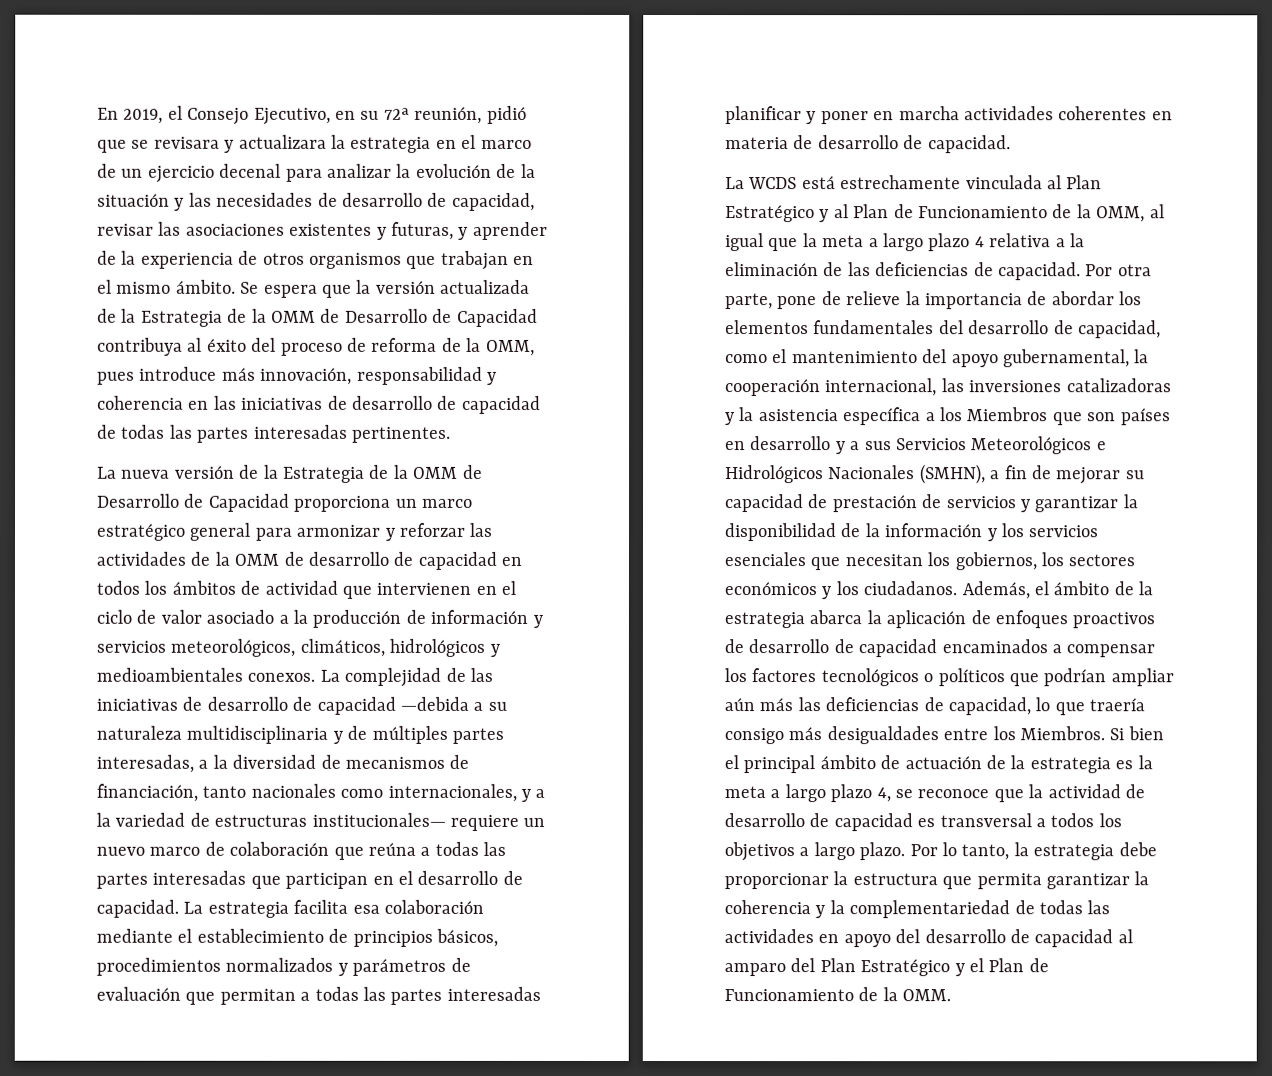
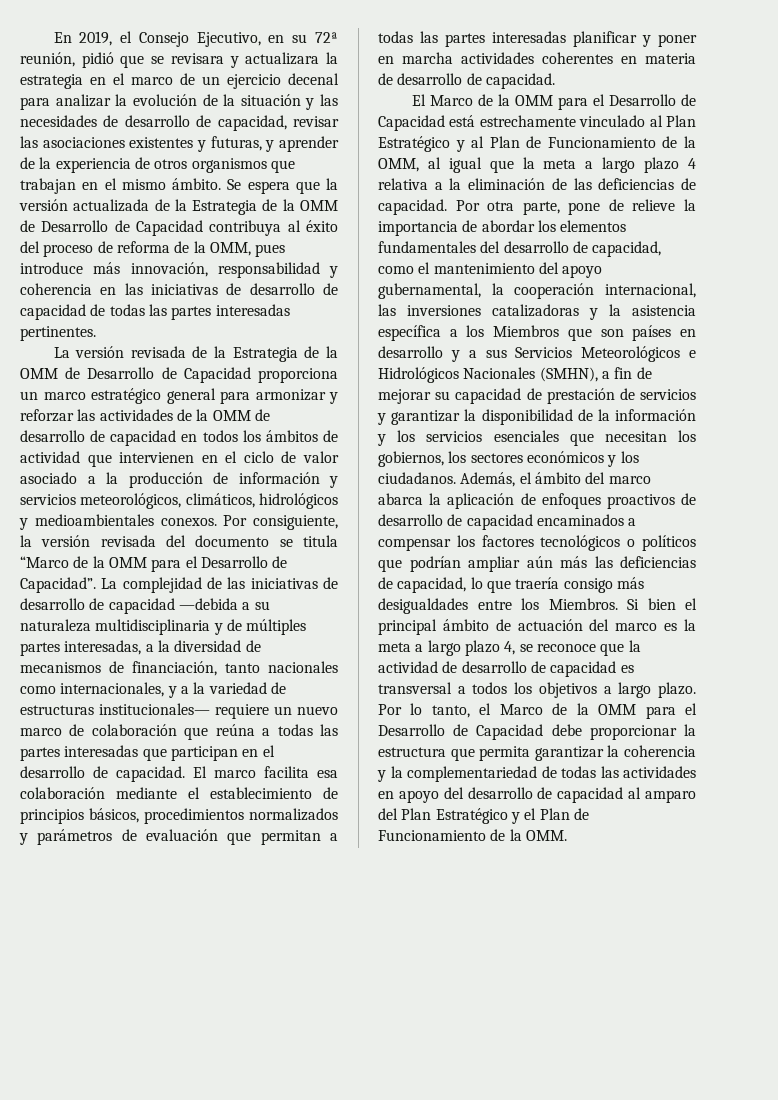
- La nueva versión de la Estrategia de la OMM de Desarrollo de Capacidad proporciona un marco estratégico general para armonizar y reforzar las actividades de la OMM de desarrollo de capacidad en todos los ámbitos de actividad que intervienen en el ciclo de valor asociado a la producción de información y servicios meteorológicos, climáticos, hidrológicos y medioambientales conexos.
+ La versión revisada de la Estrategia de la OMM de Desarrollo de Capacidad proporciona un marco estratégico general para armonizar y reforzar las actividades de la OMM de desarrollo de capacidad en todos los ámbitos de actividad que intervienen en el ciclo de valor asociado a la producción de información y servicios meteorológicos, climáticos, hidrológicos y medioambientales conexos.
+ Por consiguiente, la versión revisada del documento se titula “Marco de la OMM para el Desarrollo de Capacidad”.
- La estrategia facilita esa colaboración mediante el establecimiento de principios básicos, procedimientos normalizados y parámetros de evaluación que permitan a todas las partes interesadas planificar y poner en marcha actividades coherentes en materia de desarrollo de capacidad.
+ El marco facilita esa colaboración mediante el establecimiento de principios básicos, procedimientos normalizados y parámetros de evaluación que permitan a todas las partes interesadas planificar y poner en marcha actividades coherentes en materia de desarrollo de capacidad.
- La WCDS está estrechamente vinculada al Plan Estratégico y al Plan de Funcionamiento de la OMM, al igual que la meta a largo plazo 4 relativa a la eliminación de las deficiencias de capacidad.
+ El Marco de la OMM para el Desarrollo de Capacidad está estrechamente vinculado al Plan Estratégico y al Plan de Funcionamiento de la OMM, al igual que la meta a largo plazo 4 relativa a la eliminación de las deficiencias de capacidad.
- Además, el ámbito de la estrategia abarca la aplicación de enfoques proactivos de desarrollo de capacidad encaminados a compensar los factores tecnológicos o políticos que podrían ampliar aún más las deficiencias de capacidad, lo que traería consigo más desigualdades entre los Miembros.
+ Además, el ámbito del marco abarca la aplicación de enfoques proactivos de desarrollo de capacidad encaminados a compensar los factores tecnológicos o políticos que podrían ampliar aún más las deficiencias de capacidad, lo que traería consigo más desigualdades entre los Miembros.
- Si bien el principal ámbito de actuación de la estrategia es la meta a largo plazo 4, se reconoce que la actividad de desarrollo de capacidad es transversal a todos los objetivos a largo plazo.
+ Si bien el principal ámbito de actuación del marco es la meta a largo plazo 4, se reconoce que la actividad de desarrollo de capacidad es transversal a todos los objetivos a largo plazo.
- Por lo tanto, la estrategia debe proporcionar la estructura que permita garantizar la coherencia y la complementariedad de todas las actividades en apoyo del desarrollo de capacidad al amparo del Plan Estratégico y el Plan de Funcionamiento de la OMM.
+ Por lo tanto, el Marco de la OMM para el Desarrollo de Capacidad debe proporcionar la estructura que permita garantizar la coherencia y la complementariedad de todas las actividades en apoyo del desarrollo de capacidad al amparo del Plan Estratégico y el Plan de Funcionamiento de la OMM.

